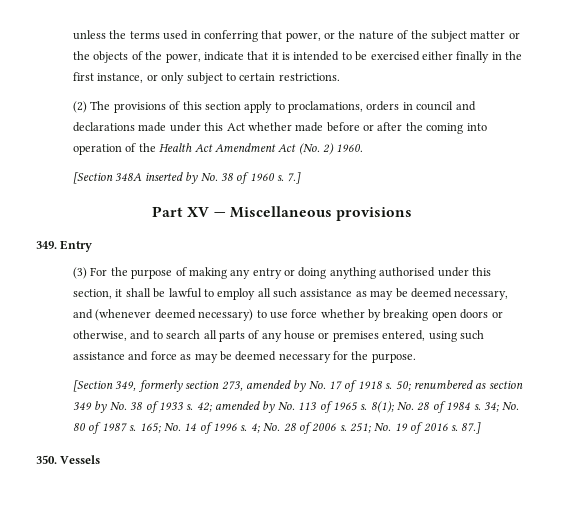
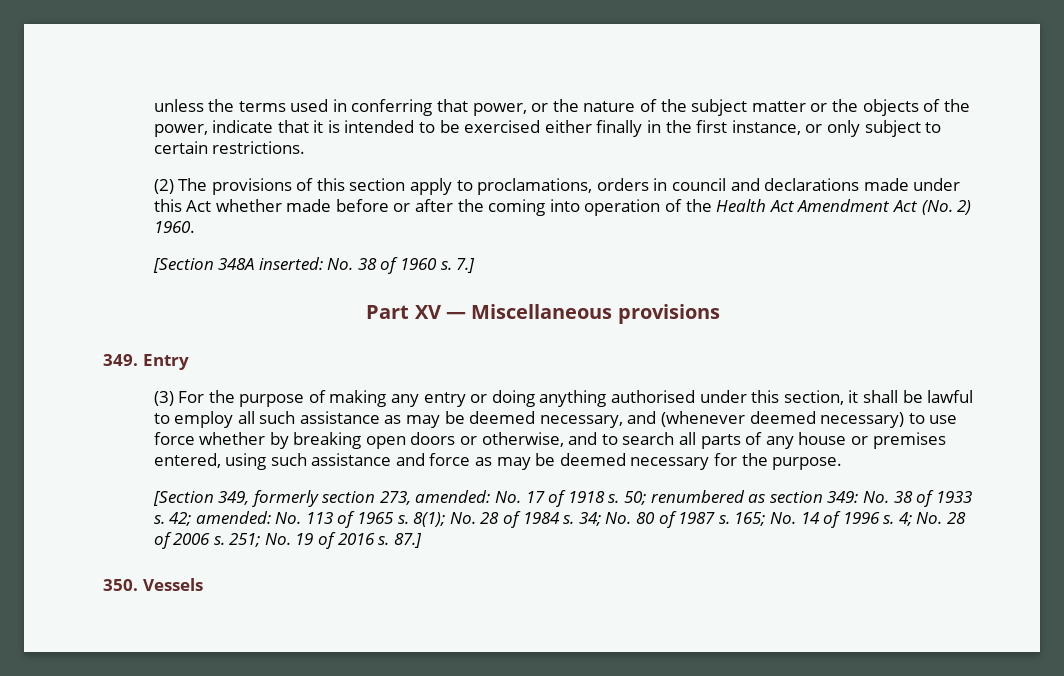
- [Section 348A inserted by No. 38 of 1960 s.
+ [Section 348A inserted: No. 38 of 1960 s.
- [Section 349, formerly section 273, amended by No. 17 of 1918 s.
+ [Section 349, formerly section 273, amended: No. 17 of 1918 s.
- 50; renumbered as section 349 by No. 38 of 1933 s.
+ 50; renumbered as section 349: No. 38 of 1933 s.
- 42; amended by No. 113 of 1965 s.
+ 42; amended: No. 113 of 1965 s.

